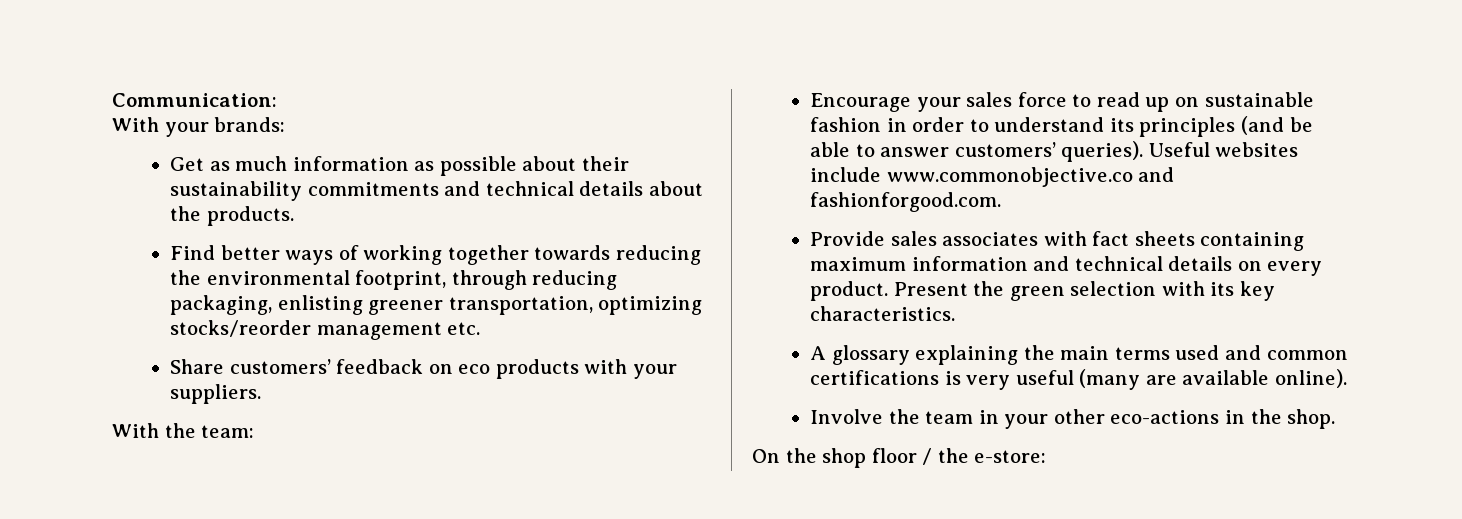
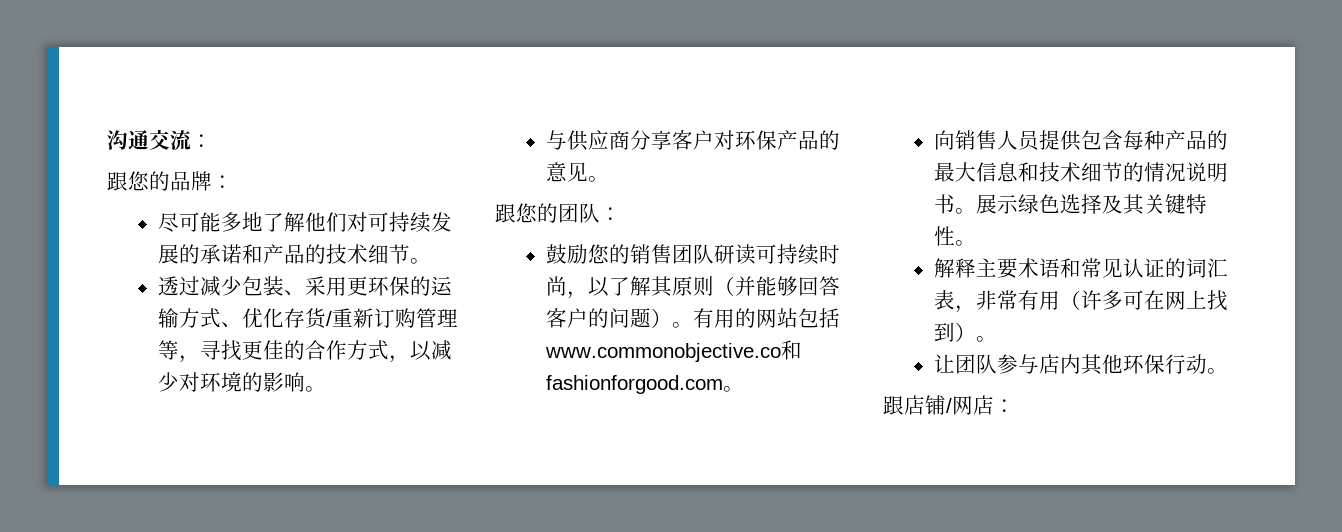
- Communication:
- With your brands:
- Get as much information as possible about their sustainability commitments and technical details about the products.
- Find better ways of working together towards reducing the environmental footprint, through reducing packaging, enlisting greener transportation, optimizing stocks/reorder management etc.
- Share customers’ feedback on eco products with your suppliers.
- With the team:
- Encourage your sales force to read up on sustainable fashion in order to understand its principles (and be able to answer customers’ queries). Useful websites include www.commonobjective.co and fashionforgood.com.
- Provide sales associates with fact sheets containing maximum information and technical details on every product. Present the green selection with its key characteristics.
- A glossary explaining the main terms used and common certifications is very useful (many are available online).
- Involve the team in your other eco-actions in the shop.
- On the shop floor / the e-store:
+ 沟通交流：
+ 跟您的品牌：
+ 尽可能多地了解他们对可持续发展的承诺和产品的技术细节。
+ 透过减少包装、采用更环保的运输方式、优化存货/重新订购管理等，寻找更佳的合作方式，以减少对环境的影响。
+ 与供应商分享客户对环保产品的意见。
+ 跟您的团队：
+ 鼓励您的销售团队研读可持续时尚，以了解其原则（并能够回答客户的问题）。有用的网站包括www.commonobjective.co和fashionforgood.com。
+ 向销售人员提供包含每种产品的最大信息和技术细节的情况说明书。展示绿色选择及其关键特性。
+ 解释主要术语和常见认证的词汇表，非常有用（许多可在网上找到）。
+ 让团队参与店内其他环保行动。
+ 跟店铺/网店：

